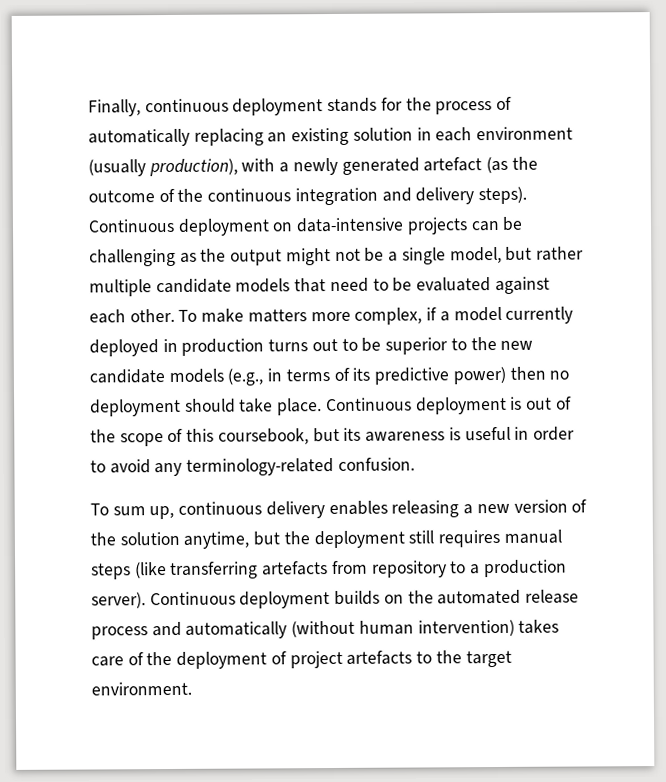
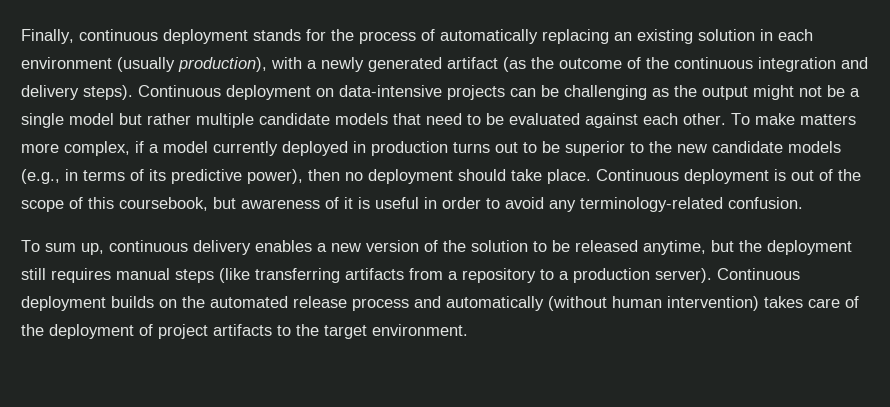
- Finally, continuous deployment stands for the process of automatically replacing an existing solution in each environment (usually production), with a newly generated artefact (as the outcome of the continuous integration and delivery steps).
+ Finally, continuous deployment stands for the process of automatically replacing an existing solution in each environment (usually production), with a newly generated artifact (as the outcome of the continuous integration and delivery steps).
- Continuous deployment on data-intensive projects can be challenging as the output might not be a single model, but rather multiple candidate models that need to be evaluated against each other.
+ Continuous deployment on data-intensive projects can be challenging as the output might not be a single model but rather multiple candidate models that need to be evaluated against each other.
- To make matters more complex, if a model currently deployed in production turns out to be superior to the new candidate models (e.g., in terms of its predictive power) then no deployment should take place.
+ To make matters more complex, if a model currently deployed in production turns out to be superior to the new candidate models (e.g., in terms of its predictive power), then no deployment should take place.
- Continuous deployment is out of the scope of this coursebook, but its awareness is useful in order to avoid any terminology-related confusion.
+ Continuous deployment is out of the scope of this coursebook, but awareness of it is useful in order to avoid any terminology-related confusion.
- To sum up, continuous delivery enables releasing a new version of the solution anytime, but the deployment still requires manual steps (like transferring artefacts from repository to a production server).
+ To sum up, continuous delivery enables a new version of the solution to be released anytime, but the deployment still requires manual steps (like transferring artifacts from a repository to a production server).
- Continuous deployment builds on the automated release process and automatically (without human intervention) takes care of the deployment of project artefacts to the target environment.
+ Continuous deployment builds on the automated release process and automatically (without human intervention) takes care of the deployment of project artifacts to the target environment.

